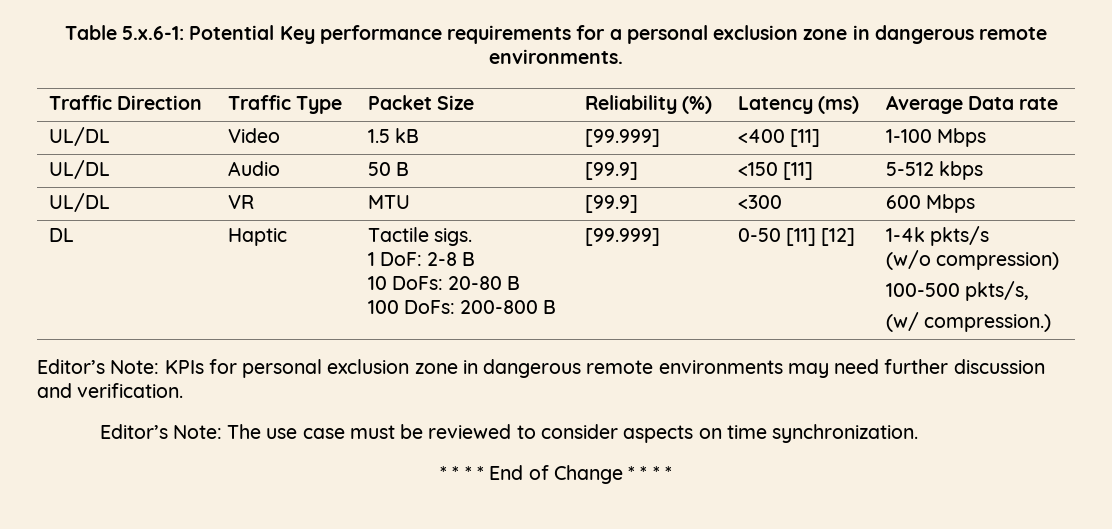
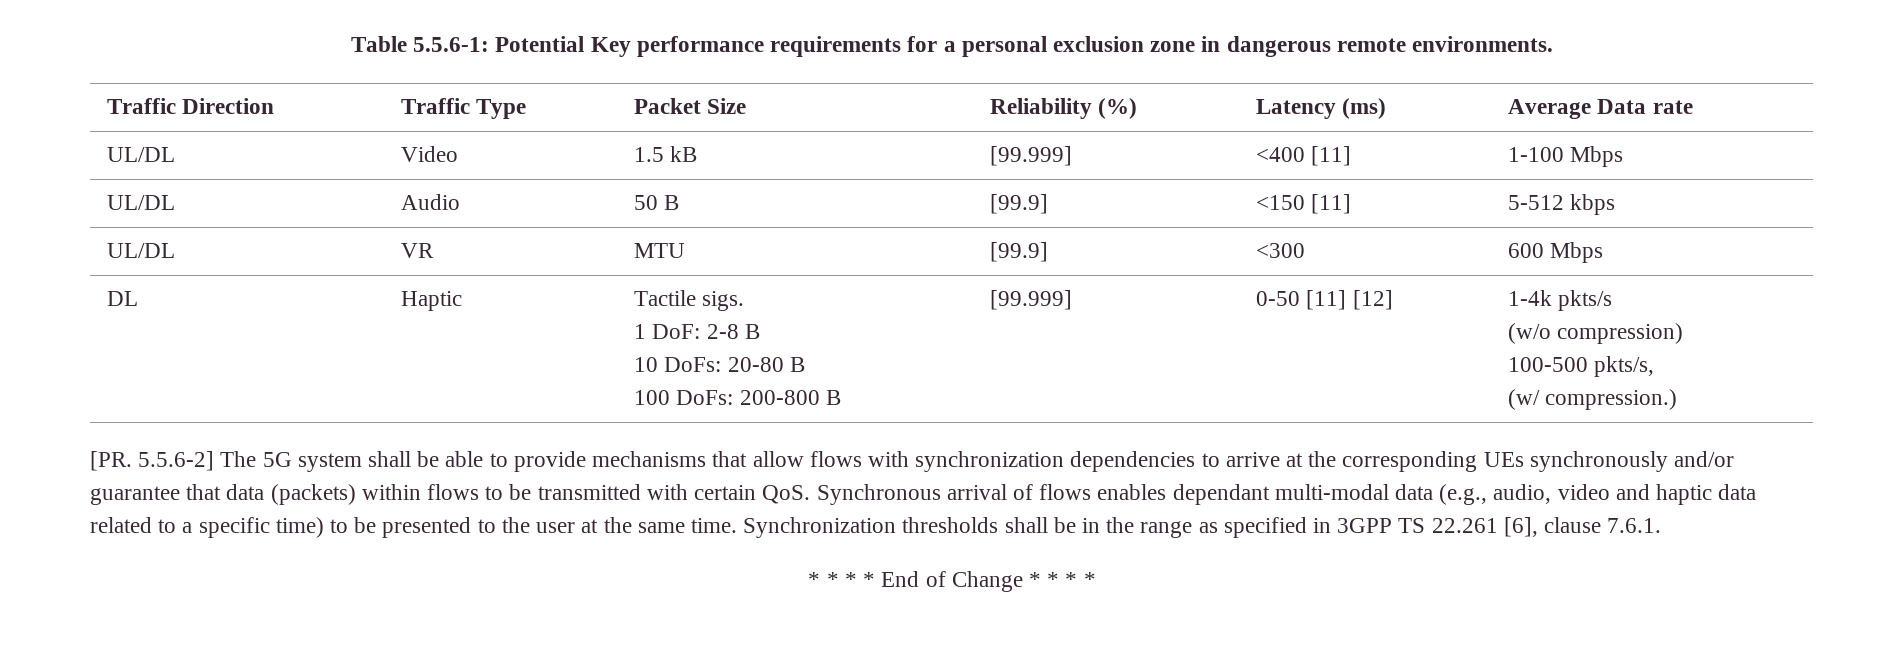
- Table 5.x.6-1: Potential Key performance requirements for a personal exclusion zone in dangerous remote environments.
+ Table 5.5.6-1: Potential Key performance requirements for a personal exclusion zone in dangerous remote environments.
- Editor’s Note: KPIs for personal exclusion zone in dangerous remote environments may need further discussion and verification.
- Editor’s Note: The use case must be reviewed to consider aspects on time synchronization.
+ [PR. 5.5.6-2] The 5G system shall be able to provide mechanisms that allow flows with synchronization dependencies to arrive at the corresponding UEs synchronously and/or guarantee that data (packets) within flows to be transmitted with certain QoS. Synchronous arrival of flows enables dependant multi-modal data (e.g., audio, video and haptic data related to a specific time) to be presented to the user at the same time. Synchronization thresholds shall be in the range as specified in 3GPP TS 22.261 [6], clause 7.6.1.

